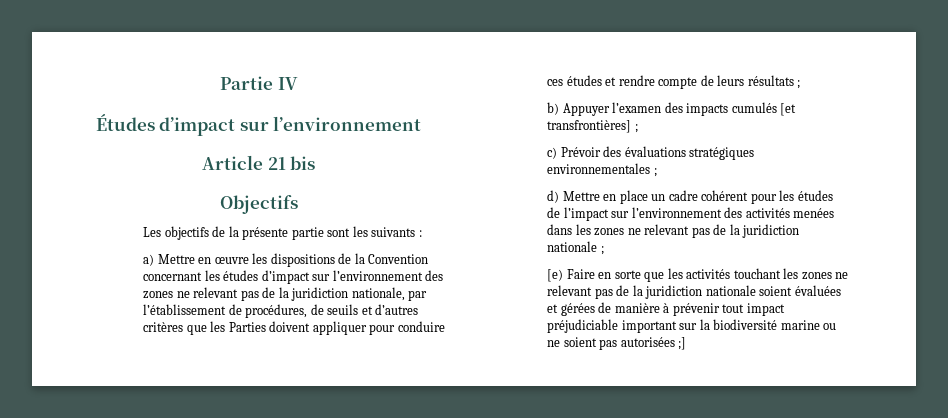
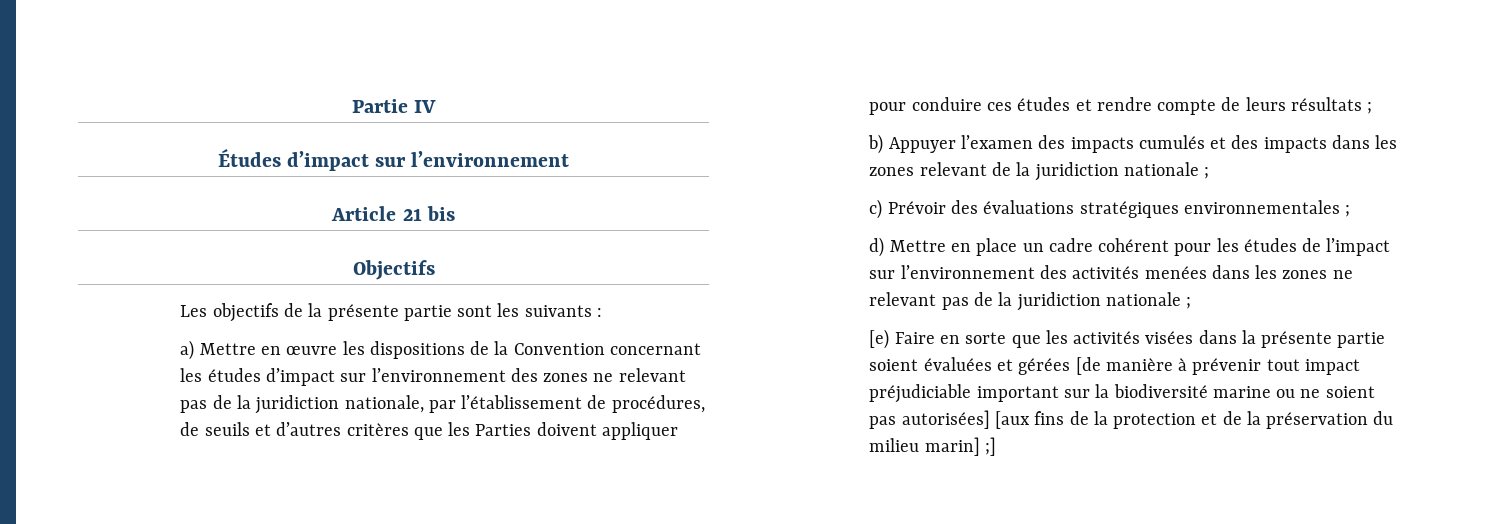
- b) Appuyer l’examen des impacts cumulés [et transfrontières] ;
+ b) Appuyer l’examen des impacts cumulés et des impacts dans les zones relevant de la juridiction nationale ;
- [e) Faire en sorte que les activités touchant les zones ne relevant pas de la juridiction nationale soient évaluées et gérées de manière à prévenir tout impact préjudiciable important sur la biodiversité marine ou ne soient pas autorisées ;]
+ [e) Faire en sorte que les activités visées dans la présente partie soient évaluées et gérées [de manière à prévenir tout impact préjudiciable important sur la biodiversité marine ou ne soient pas autorisées] [aux fins de la protection et de la préservation du milieu marin] ;]

